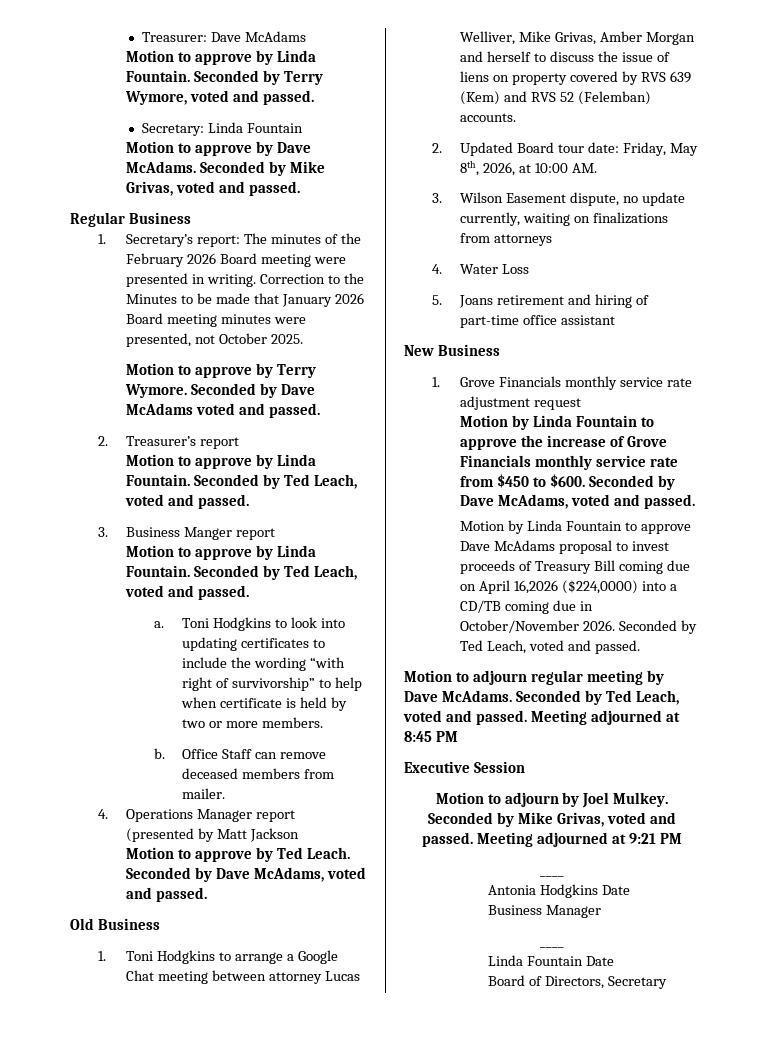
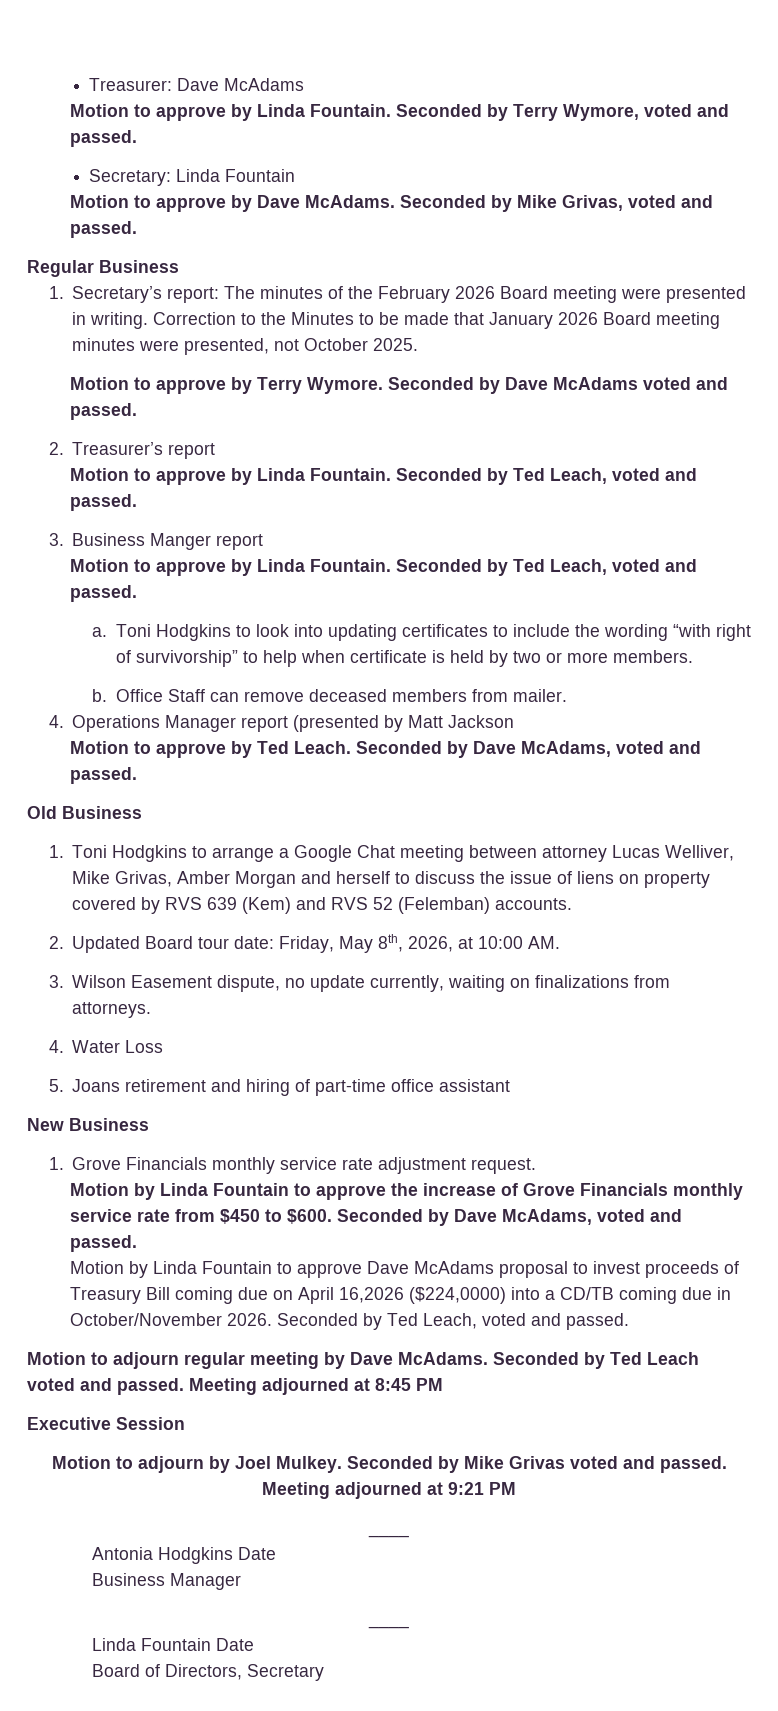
- 3. Wilson Easement dispute, no update currently, waiting on finalizations from attorneys
+ 3. Wilson Easement dispute, no update currently, waiting on finalizations from attorneys.
- 1. Grove Financials monthly service rate adjustment request
+ 1. Grove Financials monthly service rate adjustment request.
- Motion to adjourn regular meeting by Dave McAdams. Seconded by Ted Leach, voted and passed.
+ Motion to adjourn regular meeting by Dave McAdams. Seconded by Ted Leach voted and passed.
- Motion to adjourn by Joel Mulkey. Seconded by Mike Grivas, voted and passed.
+ Motion to adjourn by Joel Mulkey. Seconded by Mike Grivas voted and passed.

